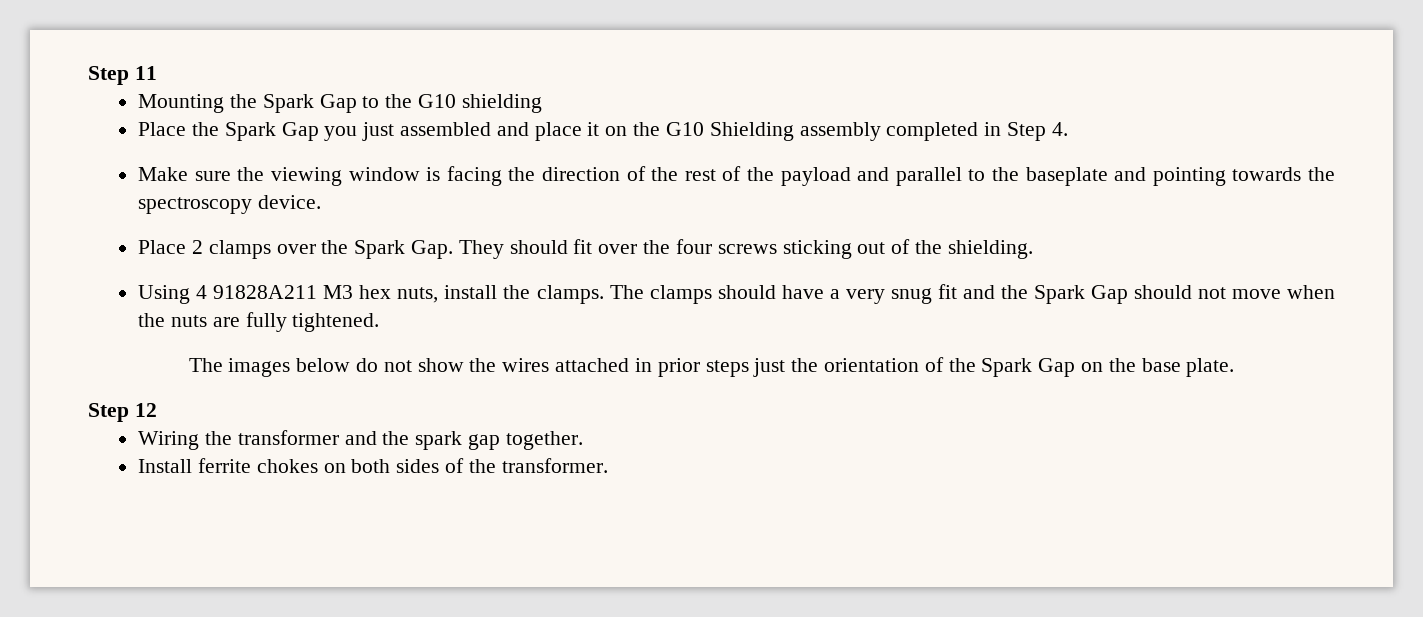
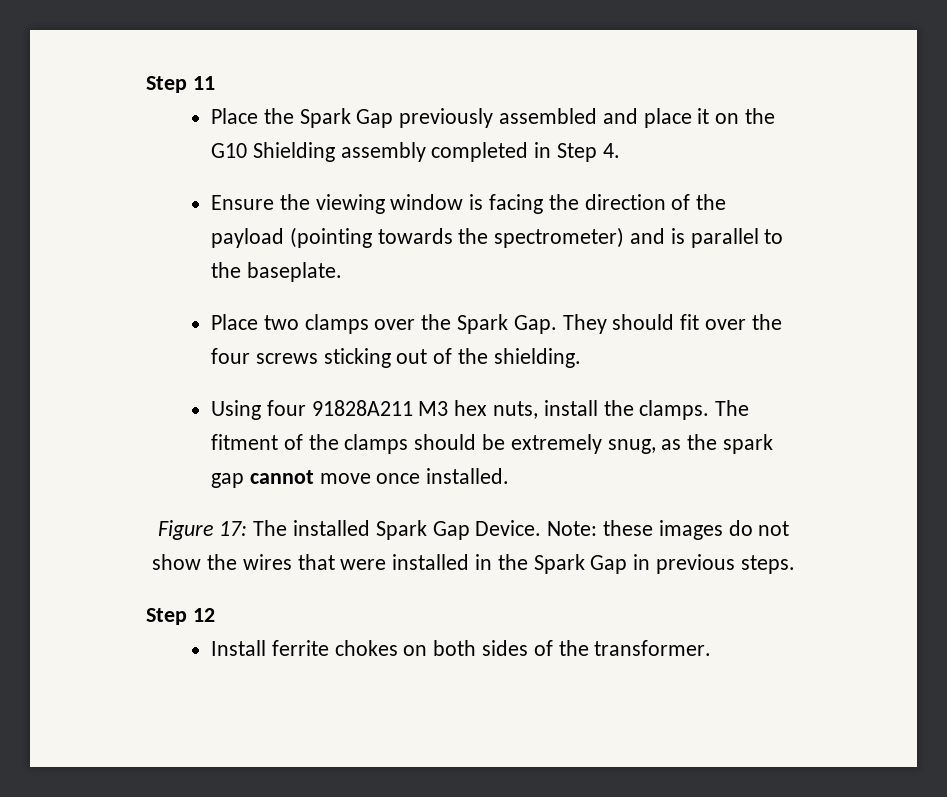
- Mounting the Spark Gap to the G10 shielding
- Place the Spark Gap you just assembled and place it on the G10 Shielding assembly completed in Step 4.
+ Place the Spark Gap previously assembled and place it on the G10 Shielding assembly completed in Step 4.
- Make sure the viewing window is facing the direction of the rest of the payload and parallel to the baseplate and pointing towards the spectroscopy device.
- Place 2 clamps over the Spark Gap. They should fit over the four screws sticking out of the shielding.
+ Ensure the viewing window is facing the direction of the payload (pointing towards the spectrometer) and is parallel to the baseplate.
+ Place two clamps over the Spark Gap. They should fit over the four screws sticking out of the shielding.
- Using 4 91828A211 M3 hex nuts, install the clamps.
+ Using four 91828A211 M3 hex nuts, install the clamps.
- The clamps should have a very snug fit and the Spark Gap should not move when the nuts are fully tightened.
- The images below do not show the wires attached in prior steps just the orientation of the Spark Gap on the base plate.
+ The fitment of the clamps should be extremely snug, as the spark gap cannot move once installed.
+ Figure 17: The installed Spark Gap Device. Note: these images do not show the wires that were installed in the Spark Gap in previous steps.
  Step 12
- Wiring the transformer and the spark gap together.

